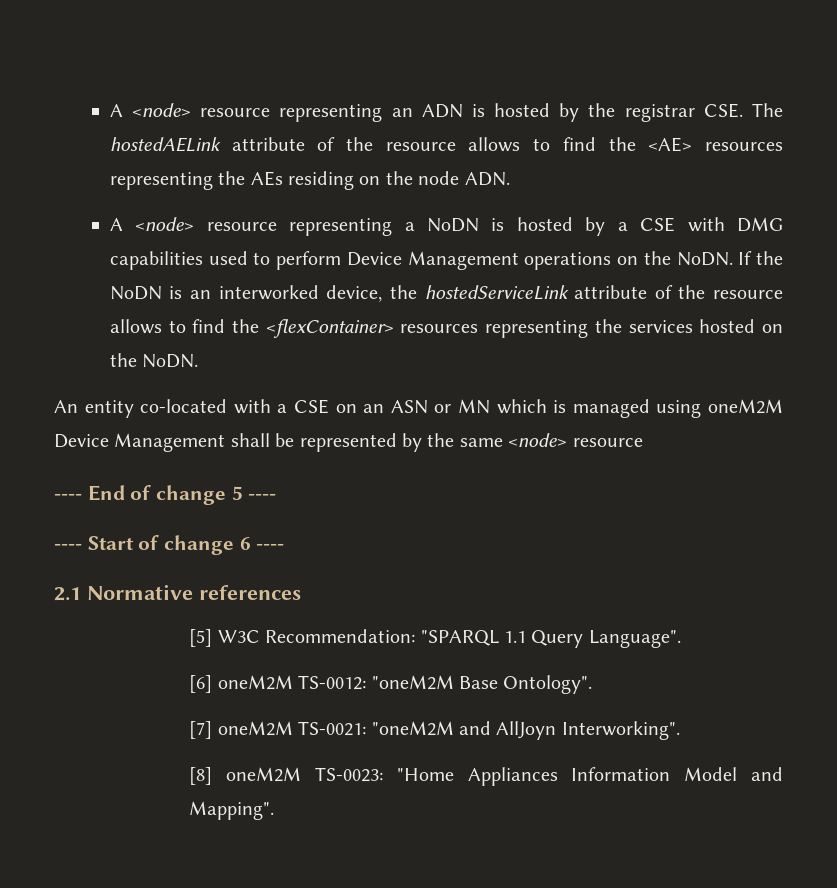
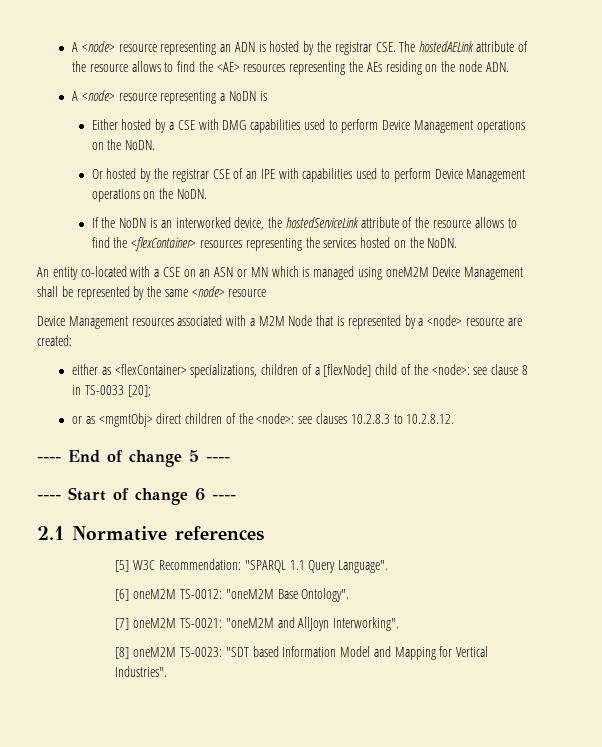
- A <node> resource representing a NoDN is hosted by a CSE with DMG capabilities used to perform Device Management operations on the NoDN. If the NoDN is an interworked device, the hostedServiceLink attribute of the resource allows to find the <flexContainer> resources representing the services hosted on the NoDN.
+ A <node> resource representing a NoDN is
+ Either hosted by a CSE with DMG capabilities used to perform Device Management operations on the NoDN.
+ Or hosted by the registrar CSE of an IPE with capabilities used to perform Device Management operations on the NoDN.
+ If the NoDN is an interworked device, the hostedServiceLink attribute of the resource allows to find the <flexContainer> resources representing the services hosted on the NoDN.
+ Device Management resources associated with a M2M Node that is represented by a <node> resource are created:
+ either as <flexContainer> specializations, children of a [flexNode] child of the <node>: see clause 8 in TS-0033 [20];
+ or as <mgmtObj> direct children of the <node>: see clauses 10.2.8.3 to 10.2.8.12.
- [8] oneM2M TS-0023: "Home Appliances Information Model and Mapping".
+ [8] oneM2M TS-0023: "SDT based Information Model and Mapping for Vertical Industries".

